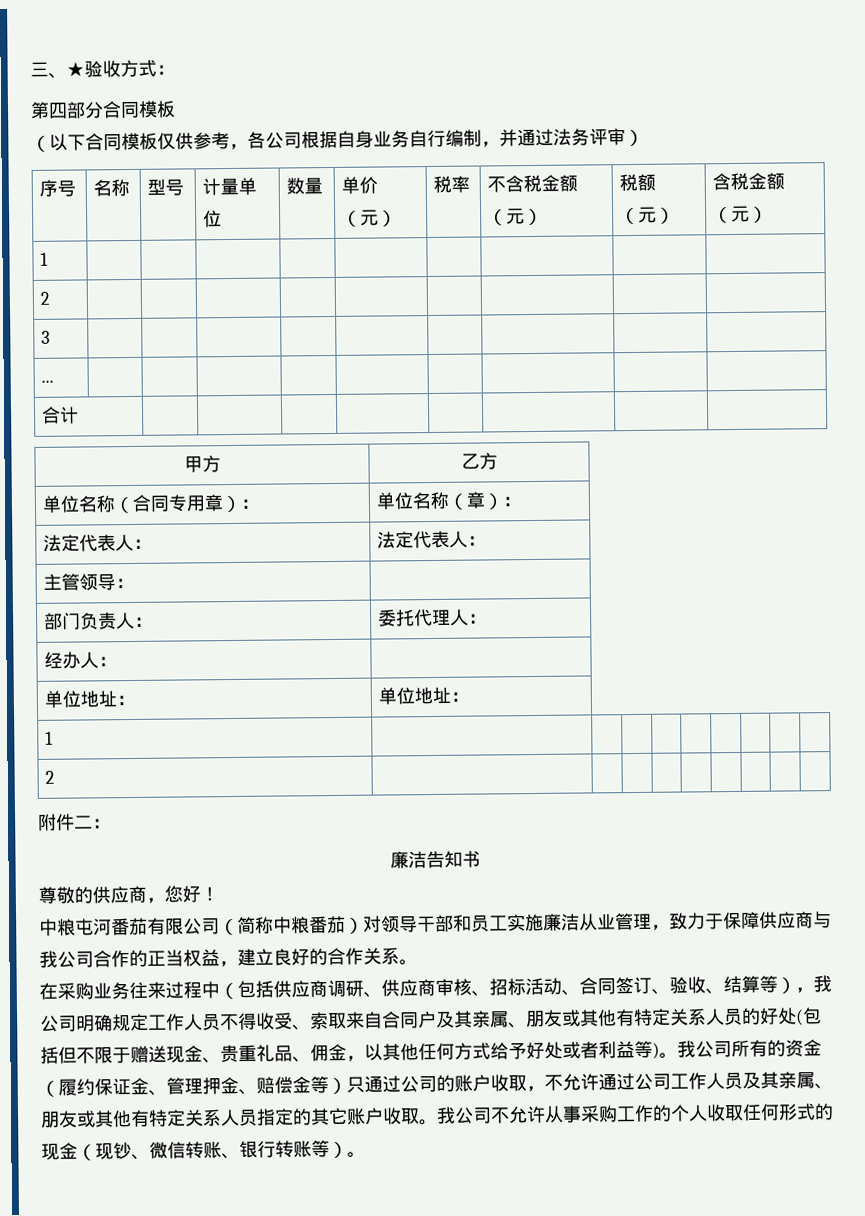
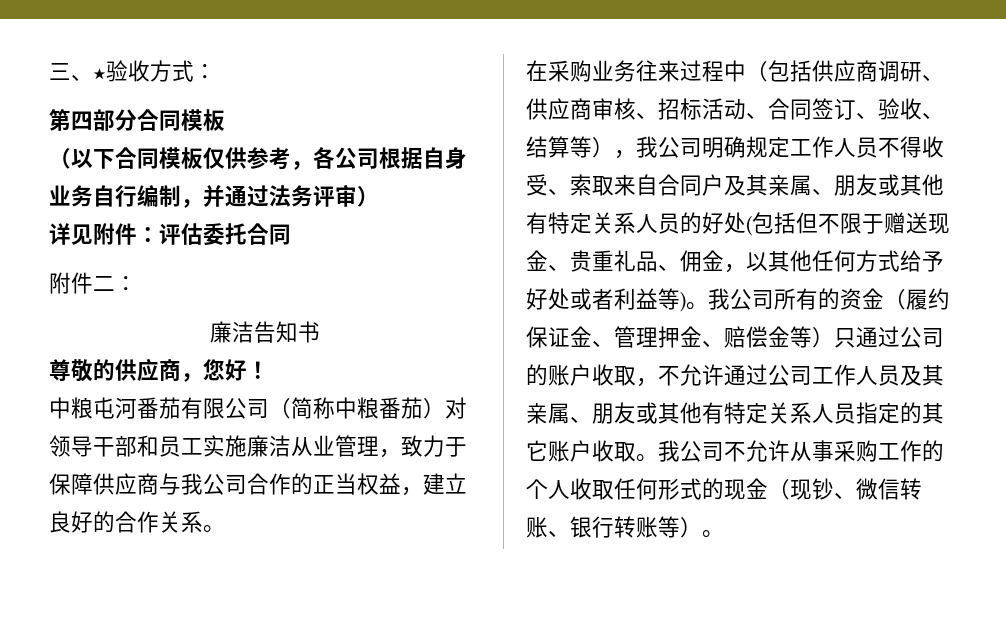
- 序号 | 名称 | 型号 | 计量单位 | 数量 | 单价（元） | 税率 | 不含税金额（元） | 税额（元） | 含税金额（元）
- 1 | | | | | | | | |
- 2 | | | | | | | | |
- 3 | | | | | | | | |
- ... | | | | | | | | |
- 合计 | | | | | | | |
- 甲方 | 乙方
- 单位名称（合同专用章）： | 单位名称（章）：
- 法定代表人： | 法定代表人：
- 主管领导： |
- 部门负责人： | 委托代理人：
- 经办人： |
- 单位地址： | 单位地址：
- 1 | | | | | | | | |
- 2 | | | | | | | | |
+ 详见附件：评估委托合同

